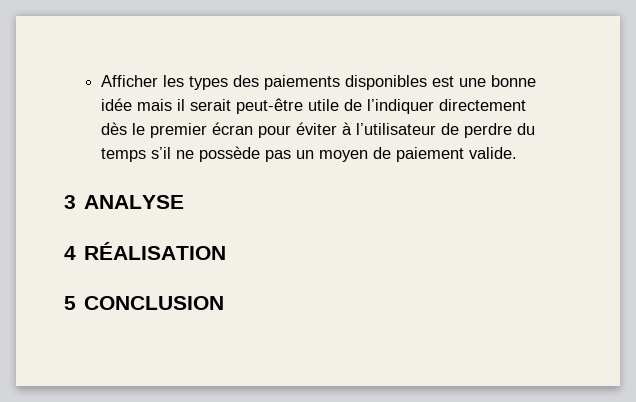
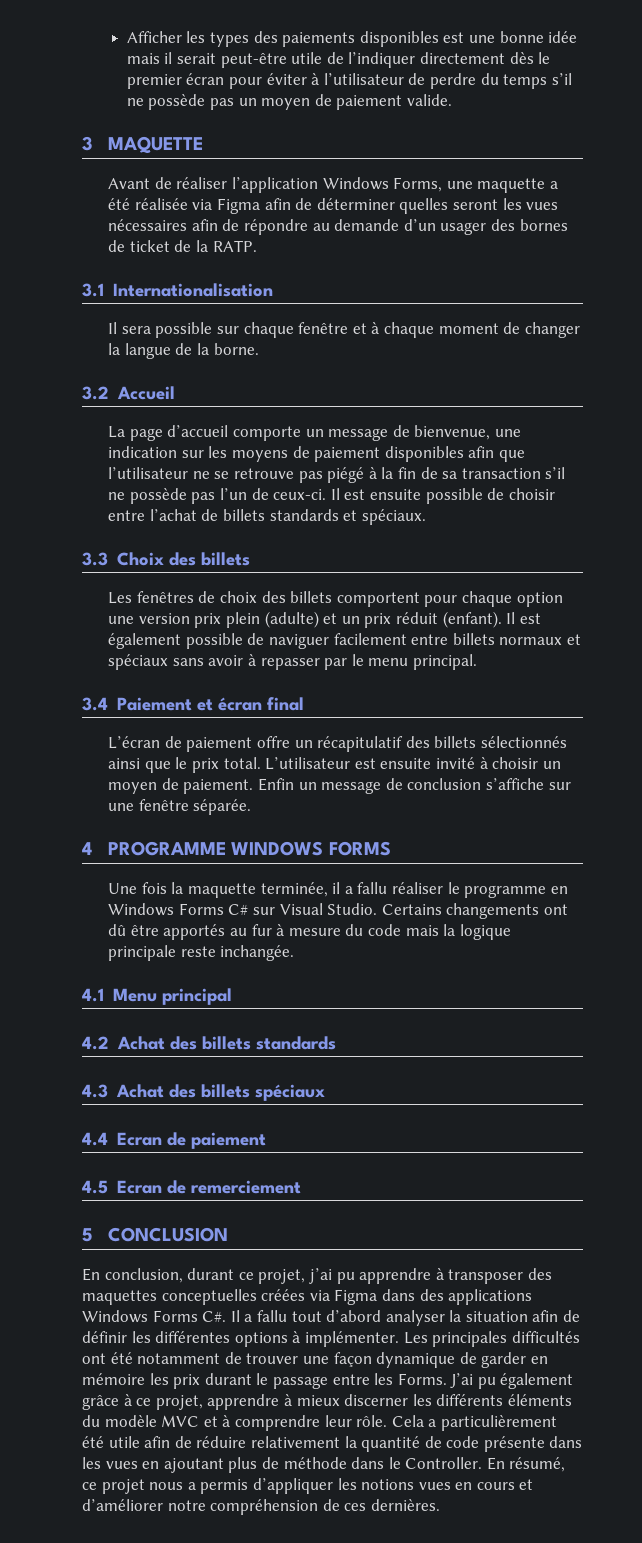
- 3 ANALYSE
- 4 RÉALISATION
+ 3 MAQUETTE
+ Avant de réaliser l’application Windows Forms, une maquette a été réalisée via Figma afin de déterminer quelles seront les vues nécessaires afin de répondre au demande d’un usager des bornes de ticket de la RATP.
+ 3.1 Internationalisation
+ Il sera possible sur chaque fenêtre et à chaque moment de changer la langue de la borne.
+ 3.2 Accueil
+ La page d’accueil comporte un message de bienvenue, une indication sur les moyens de paiement disponibles afin que l’utilisateur ne se retrouve pas piégé à la fin de sa transaction s’il ne possède pas l’un de ceux-ci. Il est ensuite possible de choisir entre l’achat de billets standards et spéciaux.
+ 3.3 Choix des billets
+ Les fenêtres de choix des billets comportent pour chaque option une version prix plein (adulte) et un prix réduit (enfant). Il est également possible de naviguer facilement entre billets normaux et spéciaux sans avoir à repasser par le menu principal.
+ 3.4 Paiement et écran final
+ L’écran de paiement offre un récapitulatif des billets sélectionnés ainsi que le prix total. L’utilisateur est ensuite invité à choisir un moyen de paiement. Enfin un message de conclusion s’affiche sur une fenêtre séparée.
+ 4 PROGRAMME WINDOWS FORMS
+ Une fois la maquette terminée, il a fallu réaliser le programme en Windows Forms C# sur Visual Studio. Certains changements ont dû être apportés au fur à mesure du code mais la logique principale reste inchangée.
+ 4.1 Menu principal
+ 4.2 Achat des billets standards
+ 4.3 Achat des billets spéciaux
+ 4.4 Ecran de paiement
+ 4.5 Ecran de remerciement
  5 CONCLUSION
+ En conclusion, durant ce projet, j’ai pu apprendre à transposer des maquettes conceptuelles créées via Figma dans des applications Windows Forms C#. Il a fallu tout d’abord analyser la situation afin de définir les différentes options à implémenter. Les principales difficultés ont été notamment de trouver une façon dynamique de garder en mémoire les prix durant le passage entre les Forms. J’ai pu également grâce à ce projet, apprendre à mieux discerner les différents éléments du modèle MVC et à comprendre leur rôle. Cela a particulièrement été utile afin de réduire relativement la quantité de code présente dans les vues en ajoutant plus de méthode dans le Controller. En résumé, ce projet nous a permis d’appliquer les notions vues en cours et d’améliorer notre compréhension de ces dernières.

